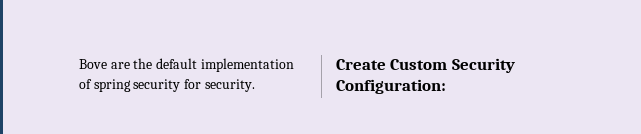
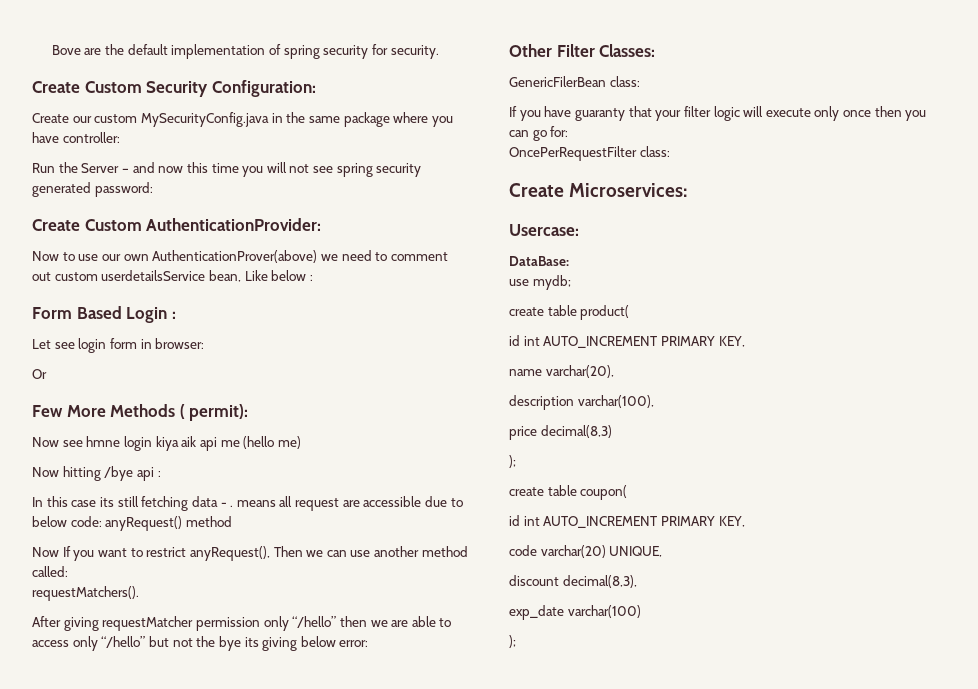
+ Create our custom MySecurityConfig.java in the same package where you have controller:
+ Run the Server – and now this time you will not see spring security generated password:
+ Create Custom AuthenticationProvider:
+ Now to use our own AuthenticationProver(above) we need to comment out custom userdetailsService bean, Like below :
+ Form Based Login :
+ Let see login form in browser:
+ Or
+ Few More Methods ( permit):
+ Now see hmne login kiya aik api me (hello me)
+ Now hitting /bye api :
+ In this case its still fetching data - . means all request are accessible due to below code: anyRequest() method
+ Now If you want to restrict anyRequest(), Then we can use another method called:
+ requestMatchers().
+ After giving requestMatcher permission only “/hello” then we are able to access only “/hello” but not the bye its giving below error:
+ Other Filter Classes:
+ GenericFilerBean class:
+ If you have guaranty that your filter logic will execute only once then you can go for:
+ OncePerRequestFilter class:
+ Create Microservices:
+ Usercase:
+ DataBase:
+ use mydb;
+ create table product(
+ id int AUTO_INCREMENT PRIMARY KEY,
+ name varchar(20),
+ description varchar(100),
+ price decimal(8,3)
+ );
+ create table coupon(
+ id int AUTO_INCREMENT PRIMARY KEY,
+ code varchar(20) UNIQUE,
+ discount decimal(8,3),
+ exp_date varchar(100)
+ );

